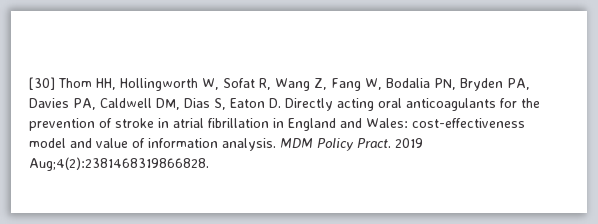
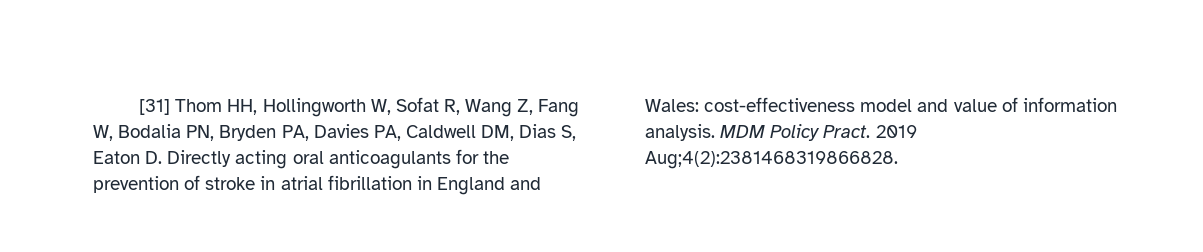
- [30] Thom HH, Hollingworth W, Sofat R, Wang Z, Fang W, Bodalia PN, Bryden PA, Davies PA, Caldwell DM, Dias S, Eaton D. Directly acting oral anticoagulants for the prevention of stroke in atrial fibrillation in England and Wales: cost-effectiveness model and value of information analysis.
+ [31] Thom HH, Hollingworth W, Sofat R, Wang Z, Fang W, Bodalia PN, Bryden PA, Davies PA, Caldwell DM, Dias S, Eaton D. Directly acting oral anticoagulants for the prevention of stroke in atrial fibrillation in England and Wales: cost-effectiveness model and value of information analysis.

